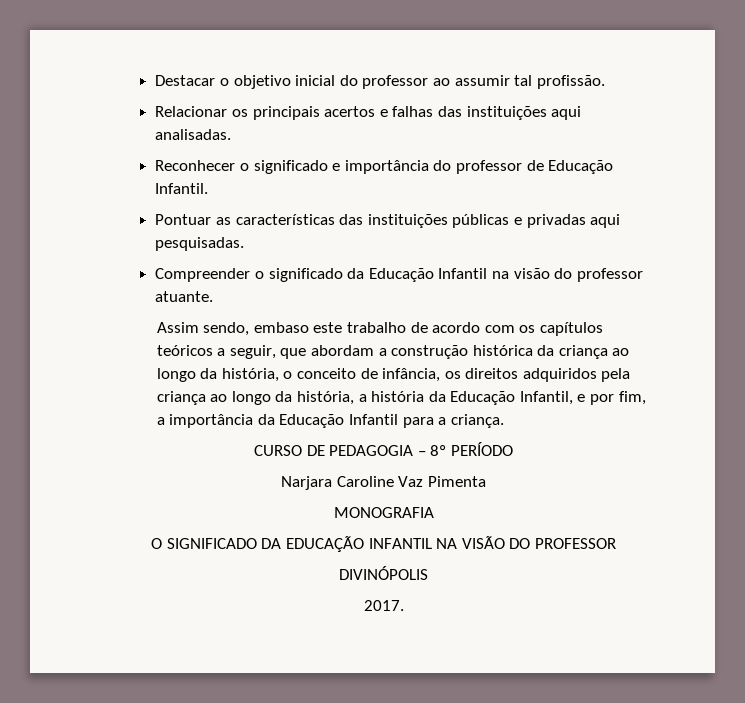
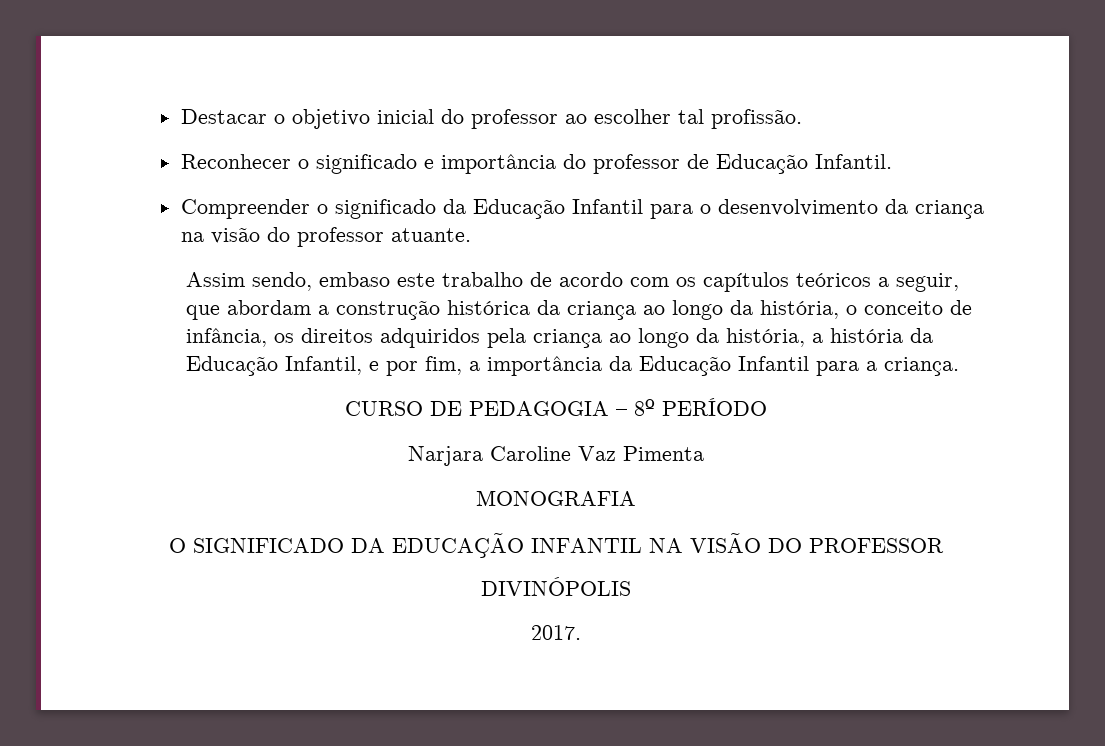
- Destacar o objetivo inicial do professor ao assumir tal profissão.
+ Destacar o objetivo inicial do professor ao escolher tal profissão.
- Relacionar os principais acertos e falhas das instituições aqui analisadas.
- Pontuar as características das instituições públicas e privadas aqui pesquisadas.
- Compreender o significado da Educação Infantil na visão do professor atuante.
+ Compreender o significado da Educação Infantil para o desenvolvimento da criança na visão do professor atuante.

